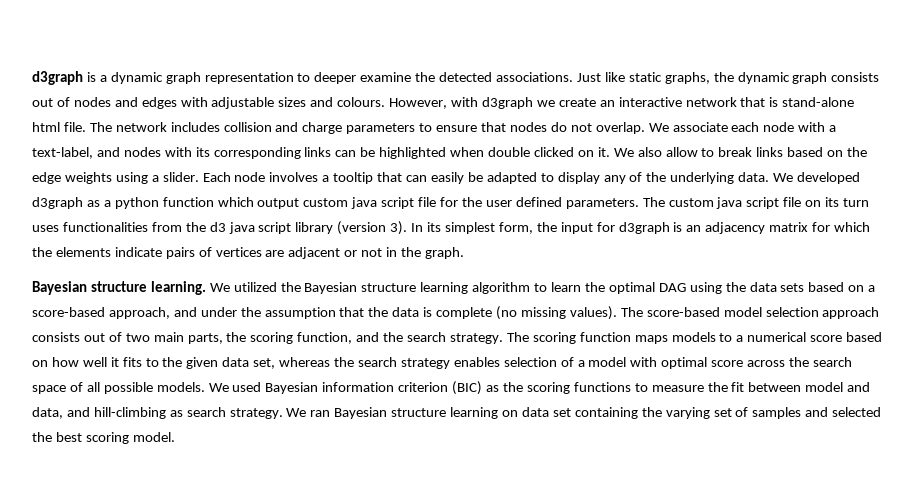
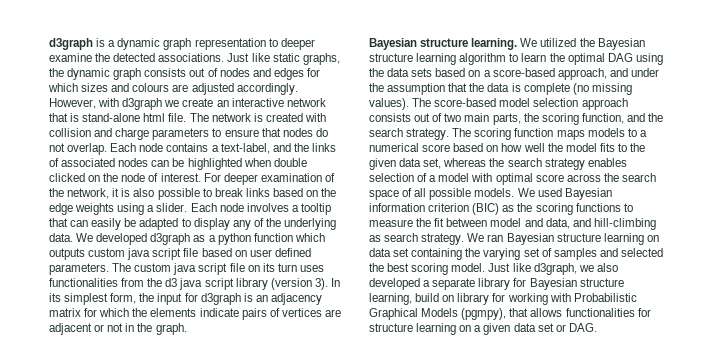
- Just like static graphs, the dynamic graph consists out of nodes and edges with adjustable sizes and colours.
+ Just like static graphs, the dynamic graph consists out of nodes and edges for which sizes and colours are adjusted accordingly.
- The network includes collision and charge parameters to ensure that nodes do not overlap.
+ The network is created with collision and charge parameters to ensure that nodes do not overlap.
- We associate each node with a text-label, and nodes with its corresponding links can be highlighted when double clicked on it. We also allow to break links based on the edge weights using a slider.
+ Each node contains a text-label, and the links of associated nodes can be highlighted when double clicked on the node of interest. For deeper examination of the network, it is also possible to break links based on the edge weights using a slider.
- We developed d3graph as a python function which output custom java script file for the user defined parameters.
+ We developed d3graph as a python function which outputs custom java script file based on user defined parameters.
- The scoring function maps models to a numerical score based on how well it fits to the given data set, whereas the search strategy enables selection of a model with optimal score across the search space of all possible models.
+ The scoring function maps models to a numerical score based on how well the model fits to the given data set, whereas the search strategy enables selection of a model with optimal score across the search space of all possible models.
+ Just like d3graph, we also developed a separate library for Bayesian structure learning, build on library for working with Probabilistic Graphical Models (pgmpy), that allows functionalities for structure learning on a given data set or DAG.

